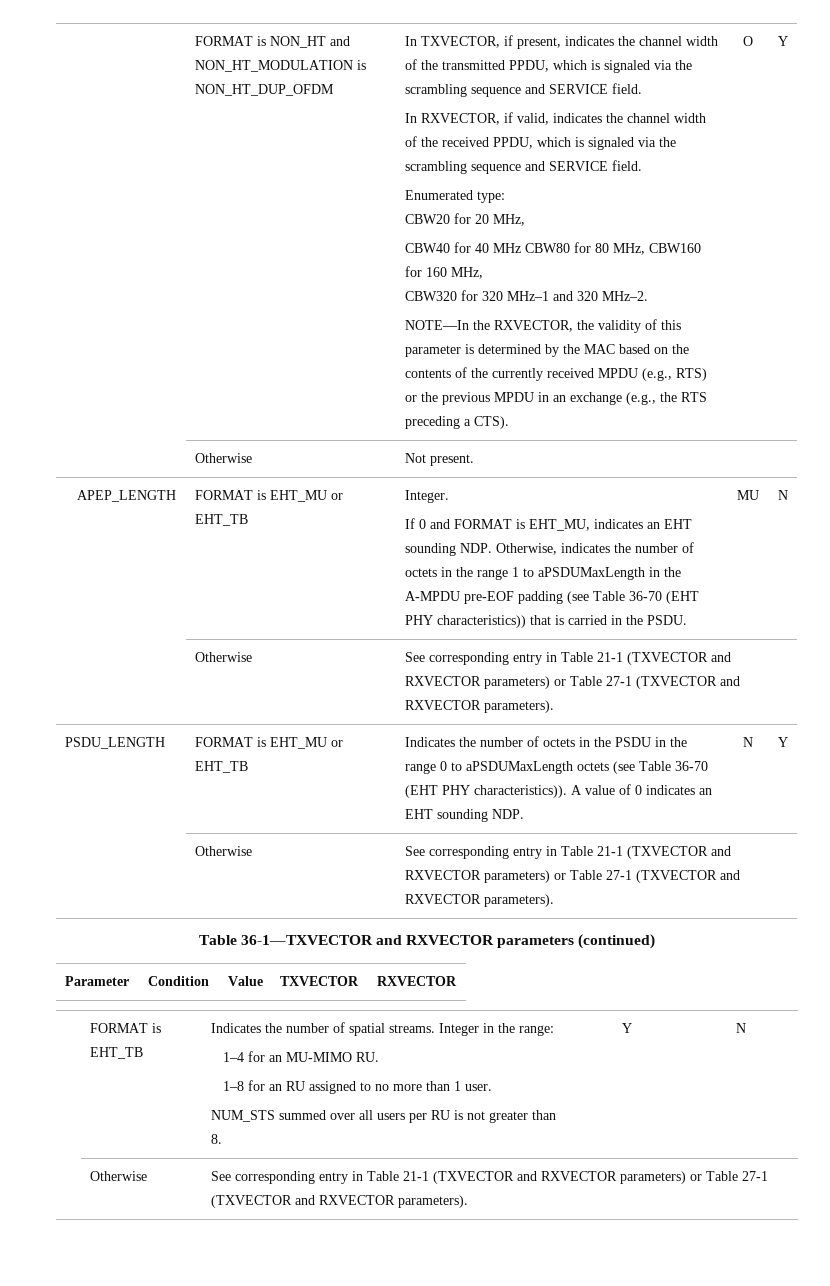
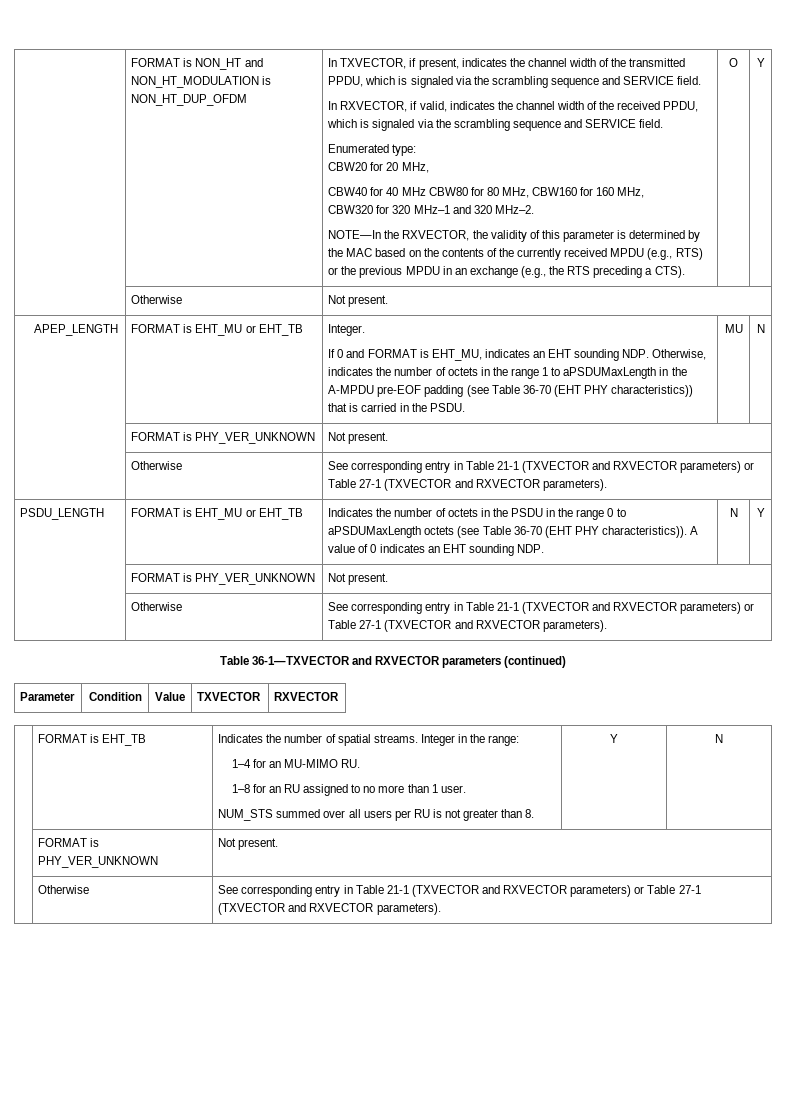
  MU | N
+ | FORMAT is PHY_VER_UNKNOWN | Not present.
  PSDU_LENGTH | FORMAT is EHT_MU or EHT_TB | Indicates the number of octets in the PSDU in the range 0 to aPSDUMaxLength octets (see Table 36-70 (EHT PHY characteristics)). A value of 0 indicates an EHT sounding NDP. | N | Y
+ | FORMAT is PHY_VER_UNKNOWN | Not present.
  Y | N
+ | FORMAT is PHY_VER_UNKNOWN | Not present.

